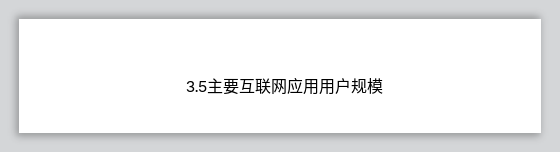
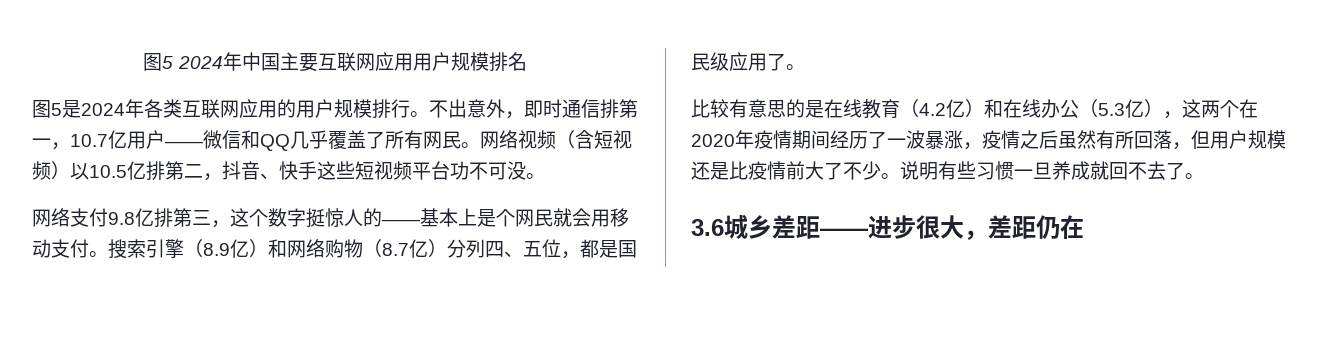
- 3.5主要互联网应用用户规模
+ 图5 2024年中国主要互联网应用用户规模排名
+ 图5是2024年各类互联网应用的用户规模排行。不出意外，即时通信排第一，10.7亿用户——微信和QQ几乎覆盖了所有网民。网络视频（含短视频）以10.5亿排第二，抖音、快手这些短视频平台功不可没。
+ 网络支付9.8亿排第三，这个数字挺惊人的——基本上是个网民就会用移动支付。搜索引擎（8.9亿）和网络购物（8.7亿）分列四、五位，都是国民级应用了。
+ 比较有意思的是在线教育（4.2亿）和在线办公（5.3亿），这两个在2020年疫情期间经历了一波暴涨，疫情之后虽然有所回落，但用户规模还是比疫情前大了不少。说明有些习惯一旦养成就回不去了。
+ 3.6城乡差距——进步很大，差距仍在

